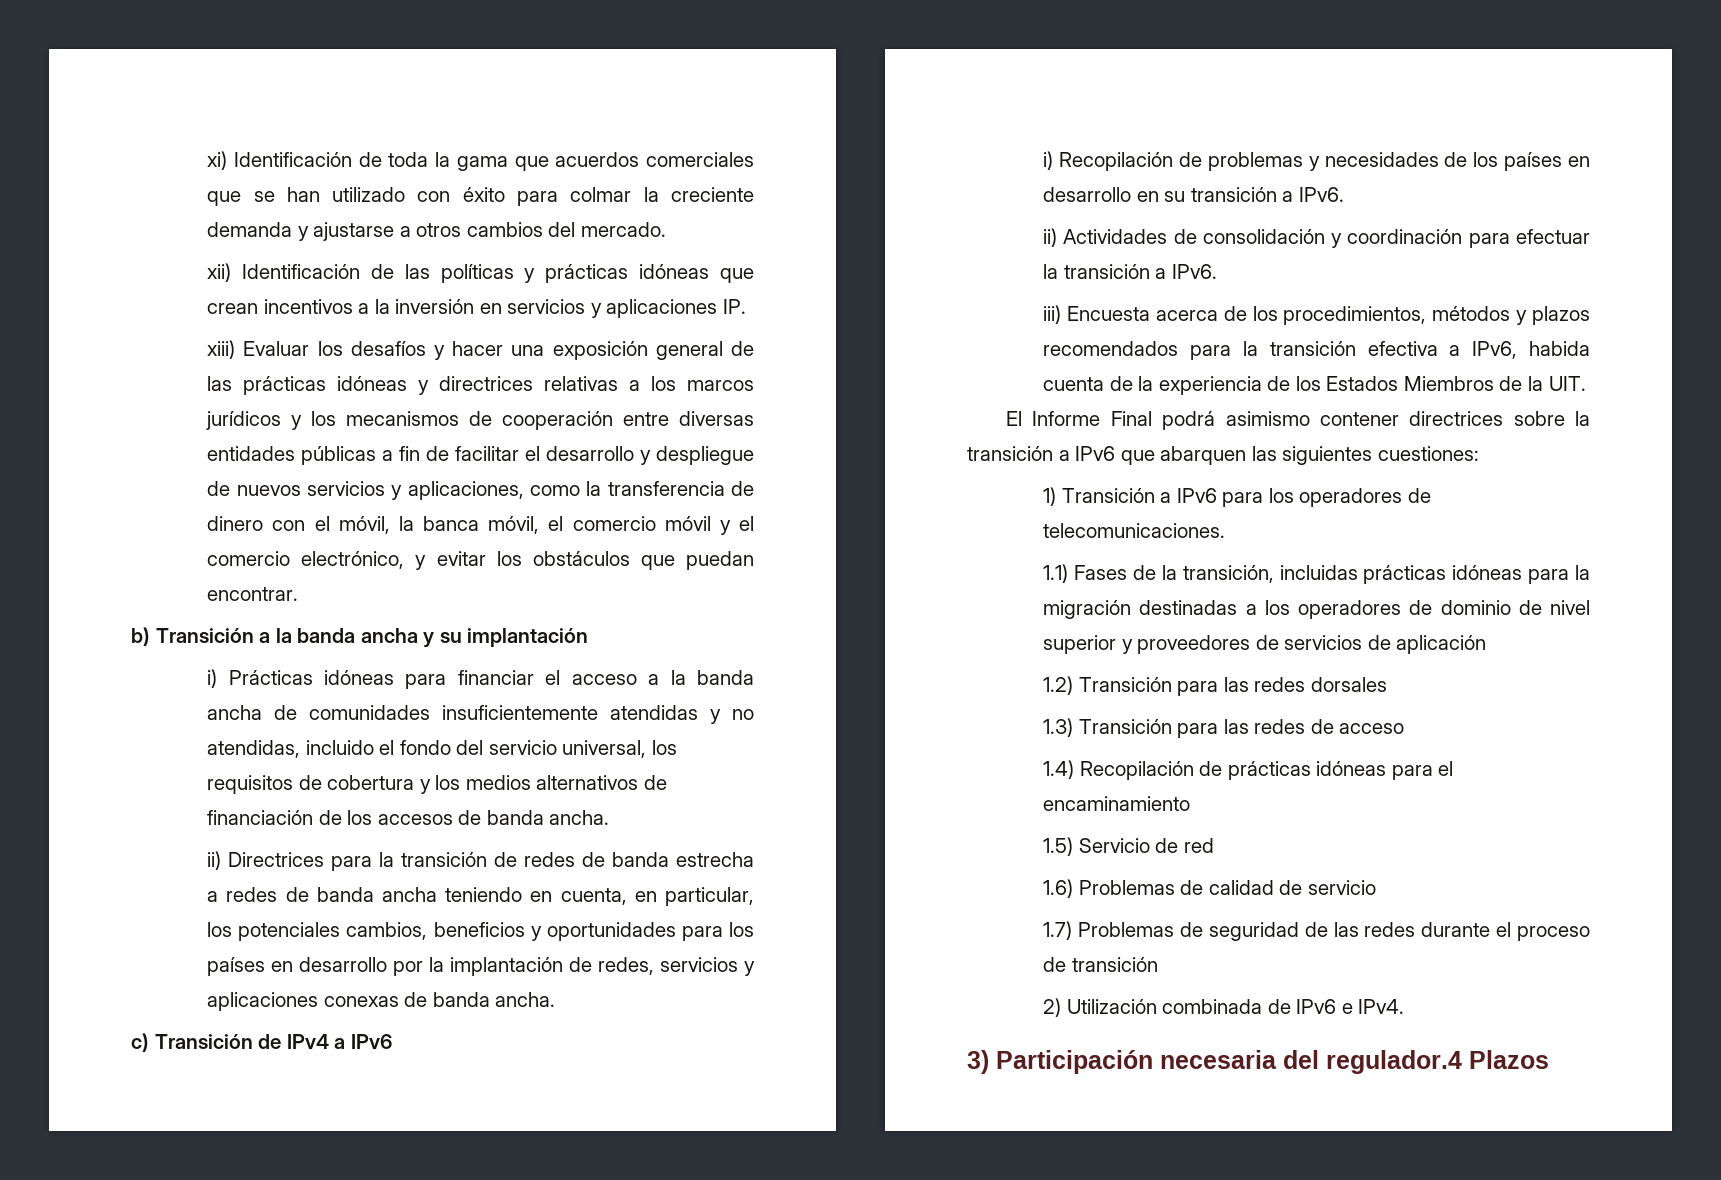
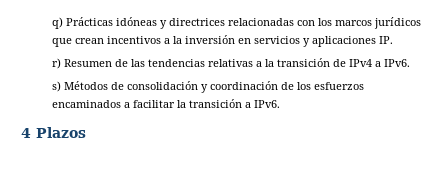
- xi) Identificación de toda la gama que acuerdos comerciales que se han utilizado con éxito para colmar la creciente demanda y ajustarse a otros cambios del mercado.
- xii) Identificación de las políticas y prácticas idóneas que crean incentivos a la inversión en servicios y aplicaciones IP.
+ q) Prácticas idóneas y directrices relacionadas con los marcos jurídicos que crean incentivos a la inversión en servicios y aplicaciones IP.
- xiii) Evaluar los desafíos y hacer una exposición general de las prácticas idóneas y directrices relativas a los marcos jurídicos y los mecanismos de cooperación entre diversas entidades públicas a fin de facilitar el desarrollo y despliegue de nuevos servicios y aplicaciones, como la transferencia de dinero con el móvil, la banca móvil, el comercio móvil y el comercio electrónico, y evitar los obstáculos que puedan encontrar.
- b) Transición a la banda ancha y su implantación
- i) Prácticas idóneas para financiar el acceso a la banda ancha de comunidades insuficientemente atendidas y no atendidas, incluido el fondo del servicio universal, los requisitos de cobertura y los medios alternativos de financiación de los accesos de banda ancha.
- ii) Directrices para la transición de redes de banda estrecha a redes de banda ancha teniendo en cuenta, en particular, los potenciales cambios, beneficios y oportunidades para los países en desarrollo por la implantación de redes, servicios y aplicaciones conexas de banda ancha.
- c) Transición de IPv4 a IPv6
- i) Recopilación de problemas y necesidades de los países en desarrollo en su transición a IPv6.
- ii) Actividades de consolidación y coordinación para efectuar la transición a IPv6.
- iii) Encuesta acerca de los procedimientos, métodos y plazos recomendados para la transición efectiva a IPv6, habida cuenta de la experiencia de los Estados Miembros de la UIT.
- El Informe Final podrá asimismo contener directrices sobre la transición a IPv6 que abarquen las siguientes cuestiones:
- 1) Transición a IPv6 para los operadores de telecomunicaciones.
- 1.1) Fases de la transición, incluidas prácticas idóneas para la migración destinadas a los operadores de dominio de nivel superior y proveedores de servicios de aplicación
- 1.2) Transición para las redes dorsales
- 1.3) Transición para las redes de acceso
- 1.4) Recopilación de prácticas idóneas para el encaminamiento
- 1.5) Servicio de red
- 1.6) Problemas de calidad de servicio
- 1.7) Problemas de seguridad de las redes durante el proceso de transición
- 2) Utilización combinada de IPv6 e IPv4.
- 3) Participación necesaria del regulador.4 Plazos
+ r) Resumen de las tendencias relativas a la transición de IPv4 a IPv6.
+ s) Métodos de consolidación y coordinación de los esfuerzos encaminados a facilitar la transición a IPv6.
+ 4 Plazos

